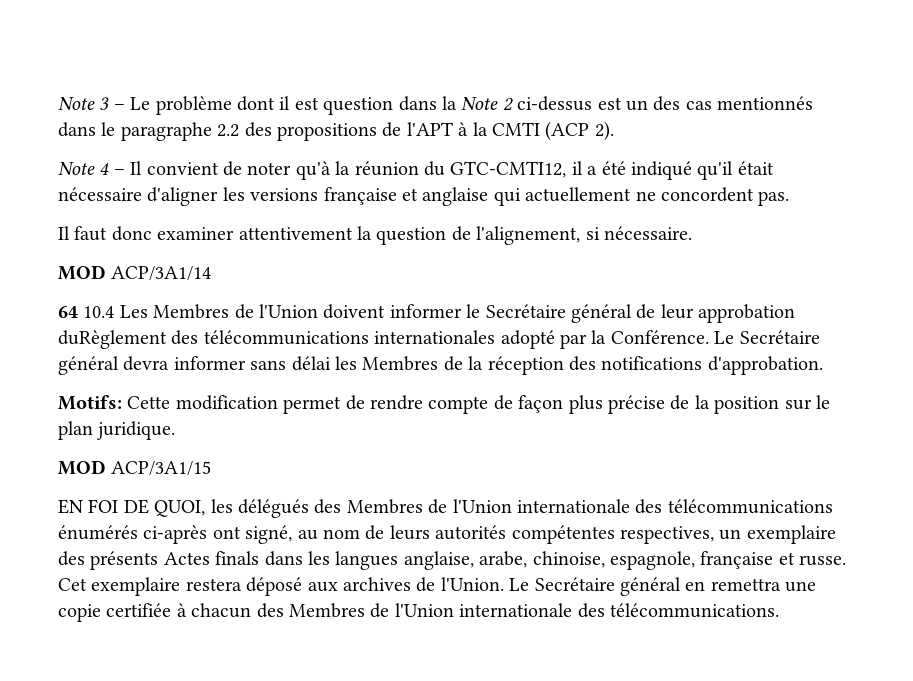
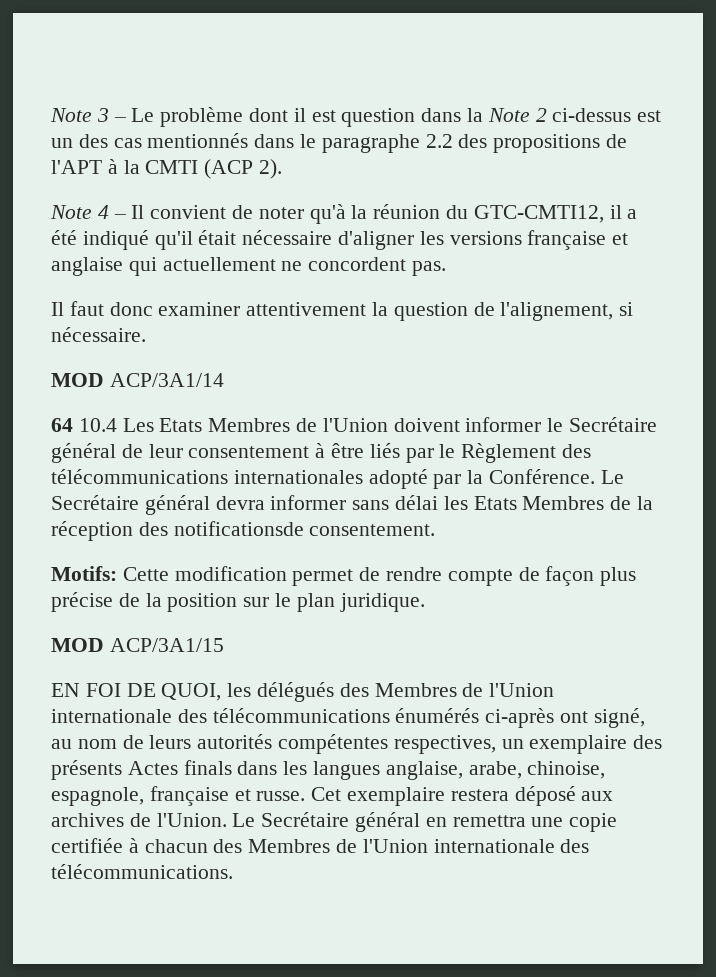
- 64 10.4 Les Membres de l'Union doivent informer le Secrétaire général de leur approbation duRèglement des télécommunications internationales adopté par la Conférence.
+ 64 10.4 Les Etats Membres de l'Union doivent informer le Secrétaire général de leur consentement à être liés par le Règlement des télécommunications internationales adopté par la Conférence.
- Le Secrétaire général devra informer sans délai les Membres de la réception des notifications d'approbation.
+ Le Secrétaire général devra informer sans délai les Etats Membres de la réception des notificationsde consentement.

